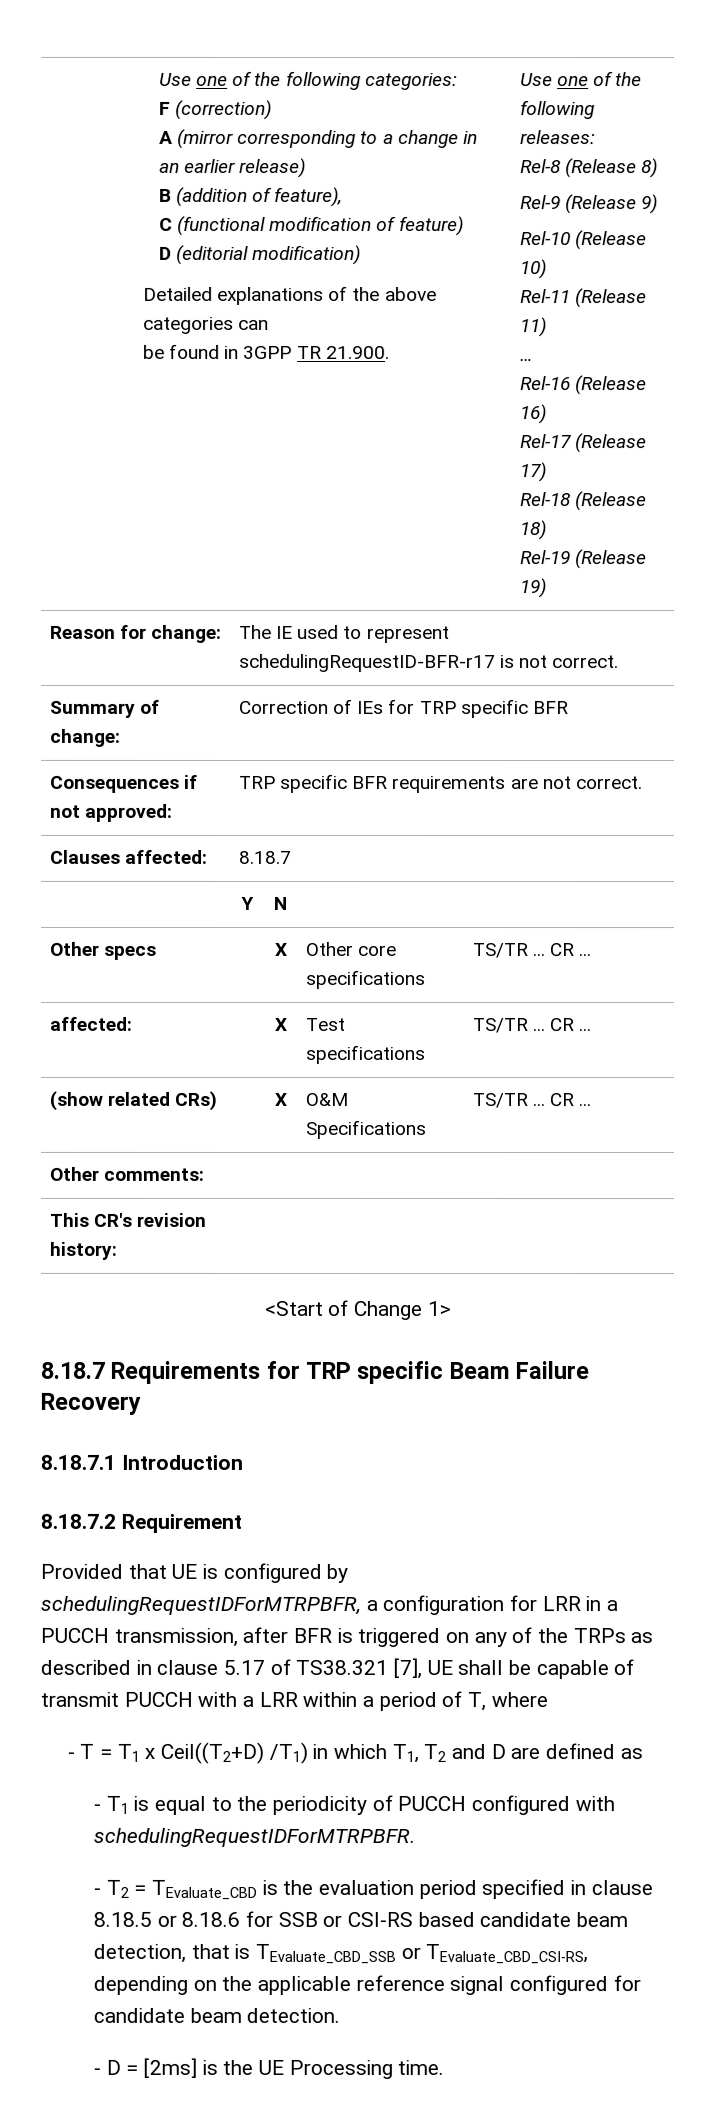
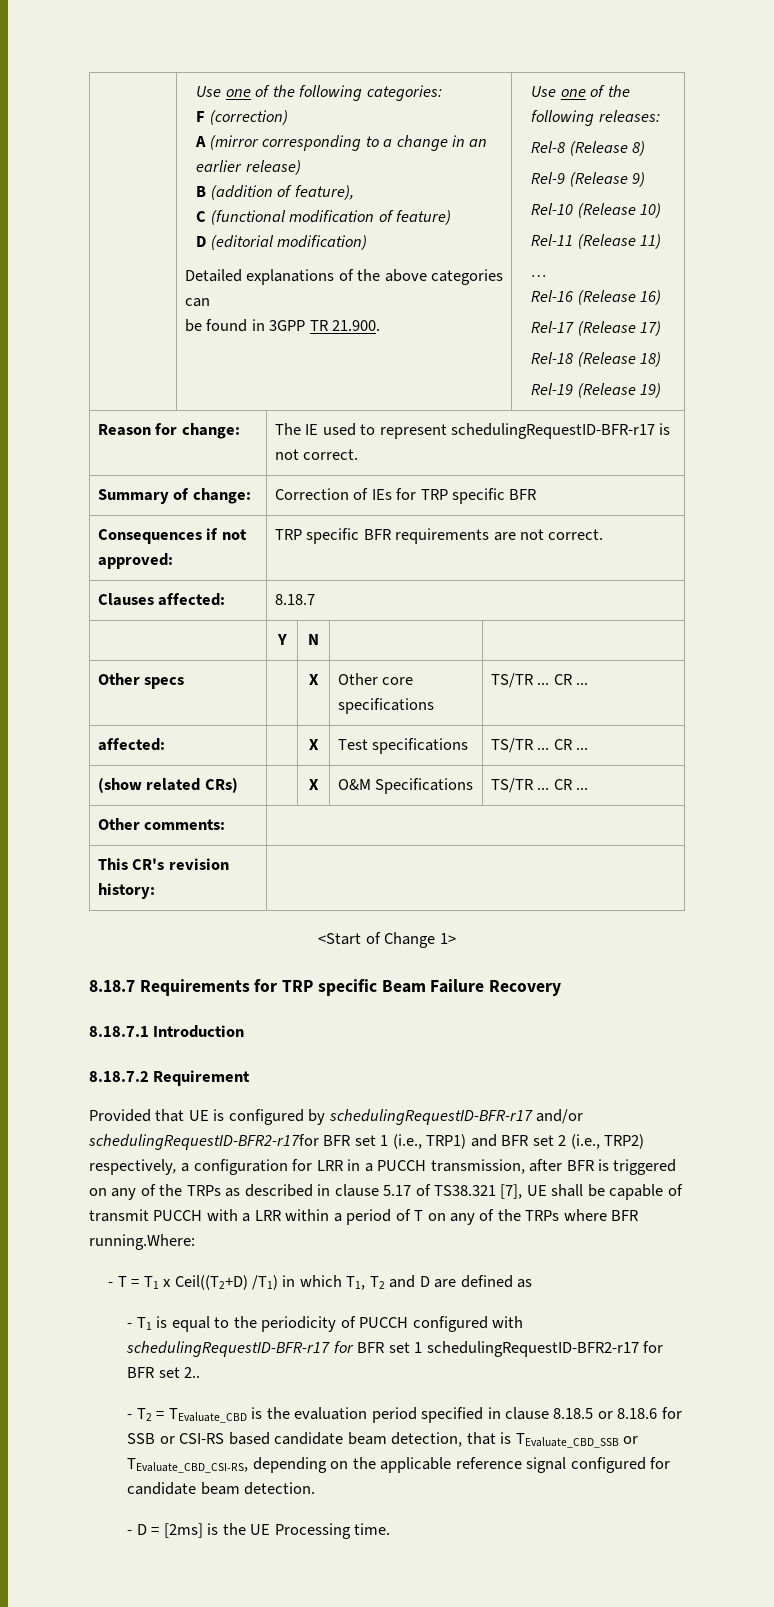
- Provided that UE is configured by schedulingRequestIDForMTRPBFR, a configuration for LRR in a PUCCH transmission, after BFR is triggered on any of the TRPs as described in clause 5.17 of TS38.321 [7], UE shall be capable of transmit PUCCH with a LRR within a period of T, where
+ Provided that UE is configured by schedulingRequestID-BFR-r17 and/or schedulingRequestID-BFR2-r17for BFR set 1 (i.e., TRP1) and BFR set 2 (i.e., TRP2) respectively, a configuration for LRR in a PUCCH transmission, after BFR is triggered on any of the TRPs as described in clause 5.17 of TS38.321 [7], UE shall be capable of transmit PUCCH with a LRR within a period of T on any of the TRPs where BFR running.Where:
- - T1 is equal to the periodicity of PUCCH configured with schedulingRequestIDForMTRPBFR.
+ - T1 is equal to the periodicity of PUCCH configured with schedulingRequestID-BFR-r17 for BFR set 1 schedulingRequestID-BFR2-r17 for BFR set 2..

